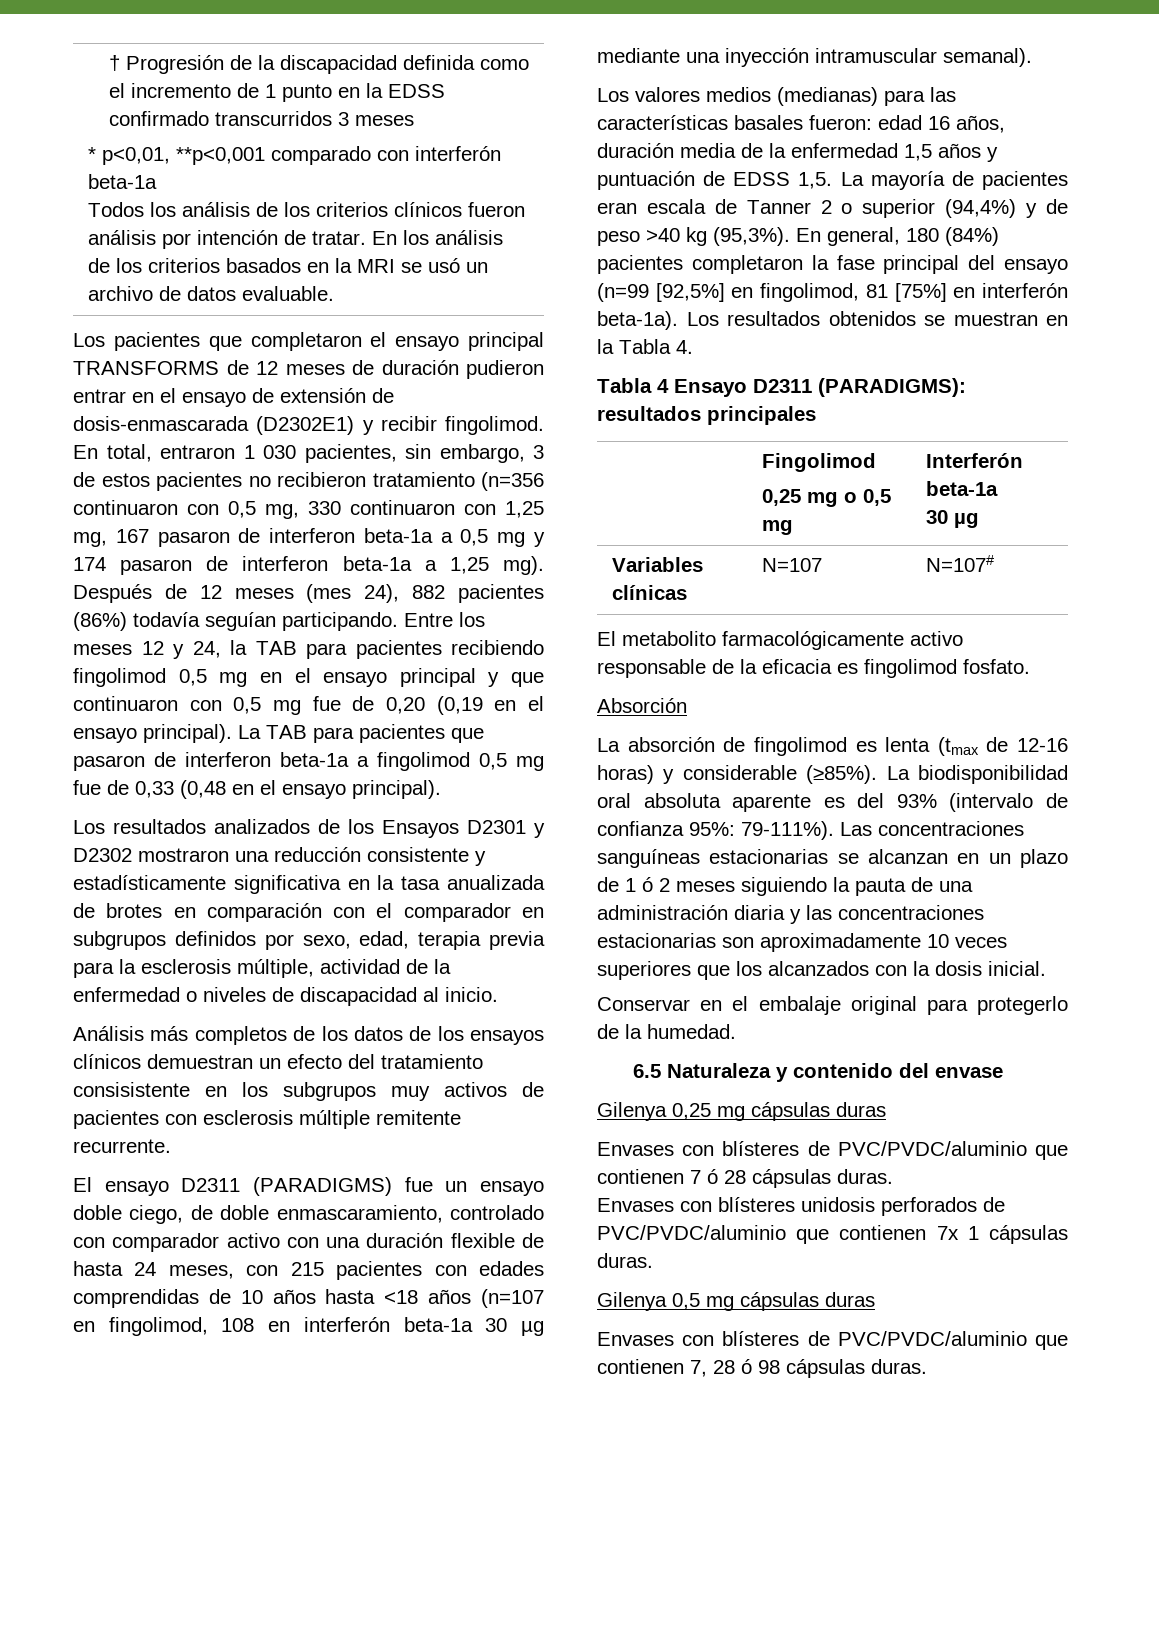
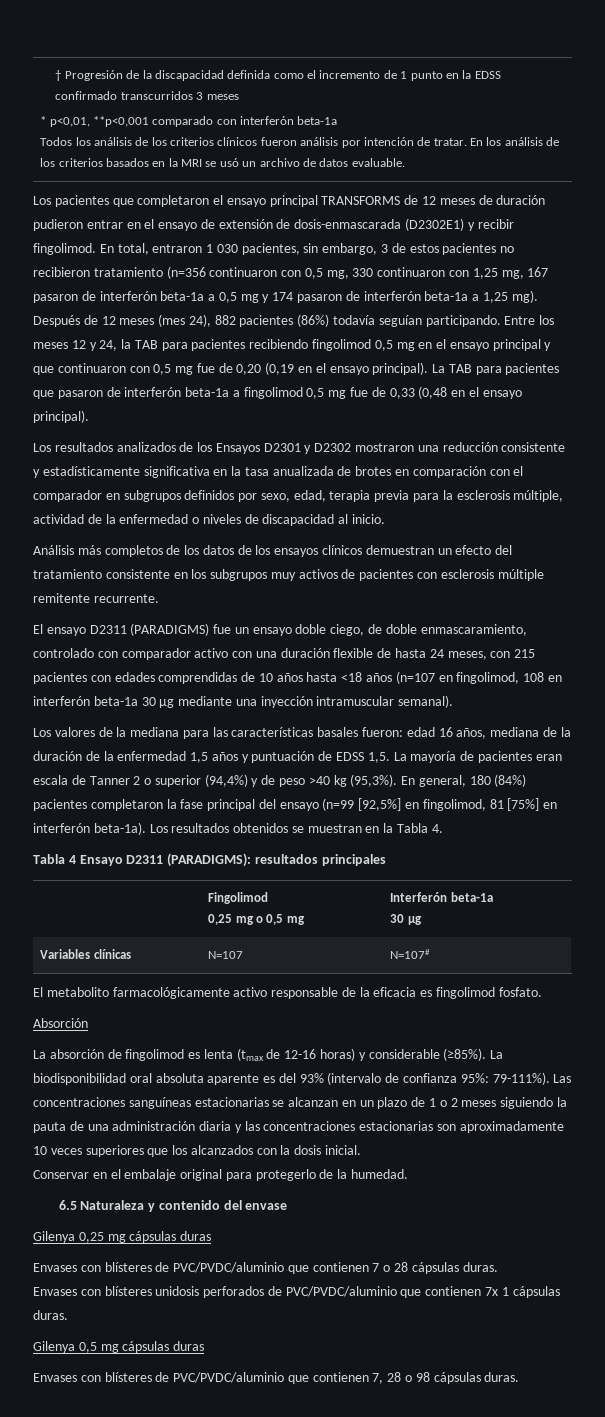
- En total, entraron 1 030 pacientes, sin embargo, 3 de estos pacientes no recibieron tratamiento (n=356 continuaron con 0,5 mg, 330 continuaron con 1,25 mg, 167 pasaron de interferon beta-1a a 0,5 mg y 174 pasaron de interferon beta-1a a 1,25 mg).
+ En total, entraron 1 030 pacientes, sin embargo, 3 de estos pacientes no recibieron tratamiento (n=356 continuaron con 0,5 mg, 330 continuaron con 1,25 mg, 167 pasaron de interferón beta-1a a 0,5 mg y 174 pasaron de interferón beta-1a a 1,25 mg).
- La TAB para pacientes que pasaron de interferon beta-1a a fingolimod 0,5 mg fue de 0,33 (0,48 en el ensayo principal).
+ La TAB para pacientes que pasaron de interferón beta-1a a fingolimod 0,5 mg fue de 0,33 (0,48 en el ensayo principal).
- Análisis más completos de los datos de los ensayos clínicos demuestran un efecto del tratamiento consisistente en los subgrupos muy activos de pacientes con esclerosis múltiple remitente recurrente.
+ Análisis más completos de los datos de los ensayos clínicos demuestran un efecto del tratamiento consistente en los subgrupos muy activos de pacientes con esclerosis múltiple remitente recurrente.
- Los valores medios (medianas) para las características basales fueron: edad 16 años, duración media de la enfermedad 1,5 años y puntuación de EDSS 1,5.
+ Los valores de la mediana para las características basales fueron: edad 16 años, mediana de la duración de la enfermedad 1,5 años y puntuación de EDSS 1,5.
- Las concentraciones sanguíneas estacionarias se alcanzan en un plazo de 1 ó 2 meses siguiendo la pauta de una administración diaria y las concentraciones estacionarias son aproximadamente 10 veces superiores que los alcanzados con la dosis inicial.
+ Las concentraciones sanguíneas estacionarias se alcanzan en un plazo de 1 o 2 meses siguiendo la pauta de una administración diaria y las concentraciones estacionarias son aproximadamente 10 veces superiores que los alcanzados con la dosis inicial.
- Envases con blísteres de PVC/PVDC/aluminio que contienen 7 ó 28 cápsulas duras.
+ Envases con blísteres de PVC/PVDC/aluminio que contienen 7 o 28 cápsulas duras.
- Envases con blísteres de PVC/PVDC/aluminio que contienen 7, 28 ó 98 cápsulas duras.
+ Envases con blísteres de PVC/PVDC/aluminio que contienen 7, 28 o 98 cápsulas duras.

